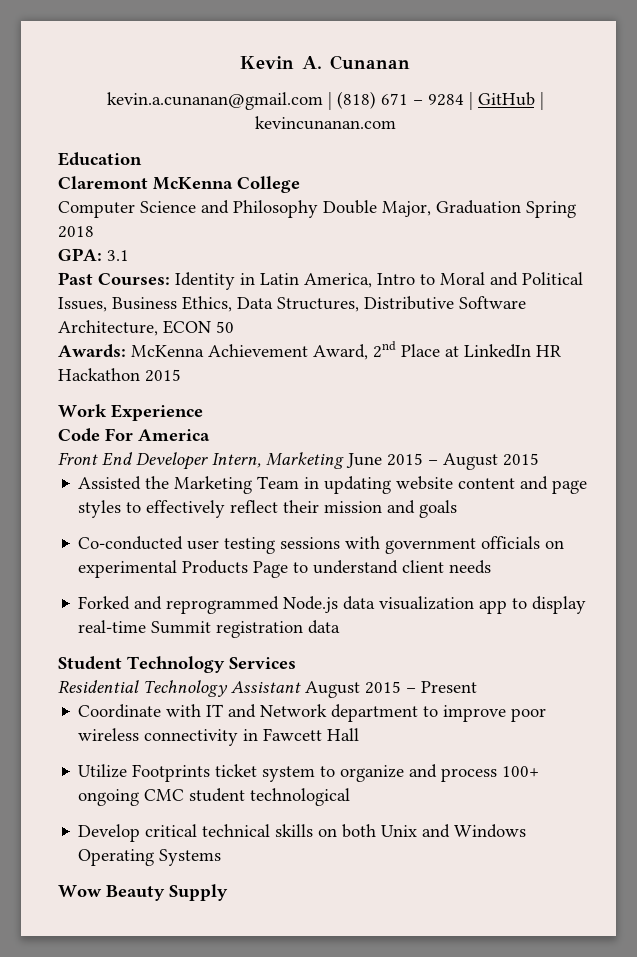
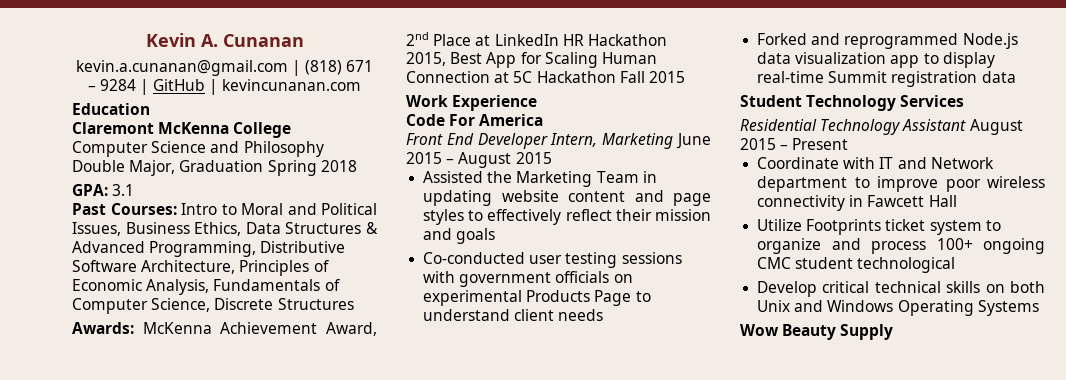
- Past Courses: Identity in Latin America, Intro to Moral and Political Issues, Business Ethics, Data Structures, Distributive Software Architecture, ECON 50
+ Past Courses: Intro to Moral and Political Issues, Business Ethics, Data Structures & Advanced Programming, Distributive Software Architecture, Principles of Economic Analysis, Fundamentals of Computer Science, Discrete Structures
- Awards: McKenna Achievement Award, 2nd Place at LinkedIn HR Hackathon 2015
+ Awards: McKenna Achievement Award, 2nd Place at LinkedIn HR Hackathon 2015, Best App for Scaling Human Connection at 5C Hackathon Fall 2015

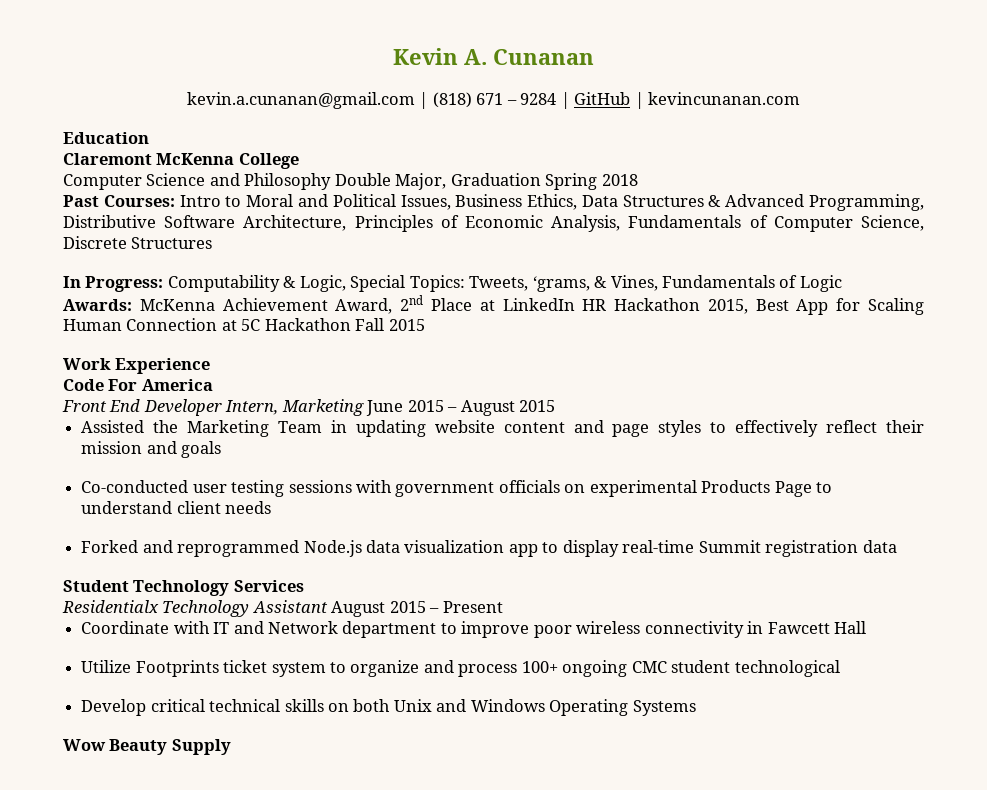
- GPA: 3.1
+ In Progress: Computability & Logic, Special Topics: Tweets, ‘grams, & Vines, Fundamentals of Logic
- Residential Technology Assistant August 2015 – Present
+ Residentialx Technology Assistant August 2015 – Present

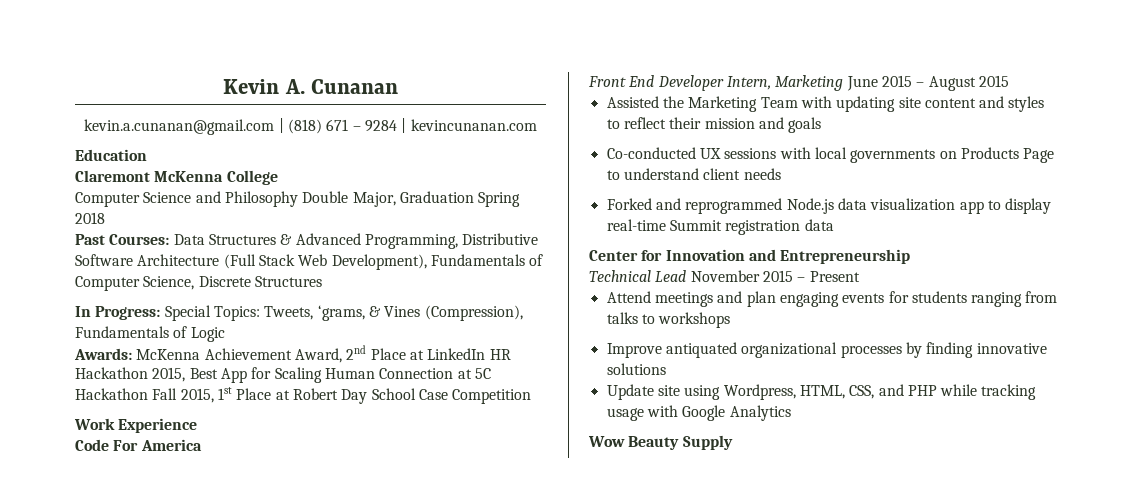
- kevin.a.cunanan@gmail.com | (818) 671 – 9284 | GitHub | kevincunanan.com
+ kevin.a.cunanan@gmail.com | (818) 671 – 9284 | kevincunanan.com
- Past Courses: Intro to Moral and Political Issues, Business Ethics, Data Structures & Advanced Programming, Distributive Software Architecture, Principles of Economic Analysis, Fundamentals of Computer Science, Discrete Structures
+ Past Courses: Data Structures & Advanced Programming, Distributive Software Architecture (Full Stack Web Development), Fundamentals of Computer Science, Discrete Structures
- In Progress: Computability & Logic, Special Topics: Tweets, ‘grams, & Vines, Fundamentals of Logic
+ In Progress: Special Topics: Tweets, ‘grams, & Vines (Compression), Fundamentals of Logic
- Awards: McKenna Achievement Award, 2nd Place at LinkedIn HR Hackathon 2015, Best App for Scaling Human Connection at 5C Hackathon Fall 2015
+ Awards: McKenna Achievement Award, 2nd Place at LinkedIn HR Hackathon 2015, Best App for Scaling Human Connection at 5C Hackathon Fall 2015, 1st Place at Robert Day School Case Competition
- Assisted the Marketing Team in updating website content and page styles to effectively reflect their mission and goals
+ Assisted the Marketing Team with updating site content and styles to reflect their mission and goals
- Co-conducted user testing sessions with government officials on experimental Products Page to understand client needs
+ Co-conducted UX sessions with local governments on Products Page to understand client needs
- Student Technology Services
- Residentialx Technology Assistant August 2015 – Present
- Coordinate with IT and Network department to improve poor wireless connectivity in Fawcett Hall
- Utilize Footprints ticket system to organize and process 100+ ongoing CMC student technological
- Develop critical technical skills on both Unix and Windows Operating Systems
+ Center for Innovation and Entrepreneurship
+ Technical Lead November 2015 – Present
+ Attend meetings and plan engaging events for students ranging from talks to workshops
+ Improve antiquated organizational processes by finding innovative solutions
+ Update site using Wordpress, HTML, CSS, and PHP while tracking usage with Google Analytics

